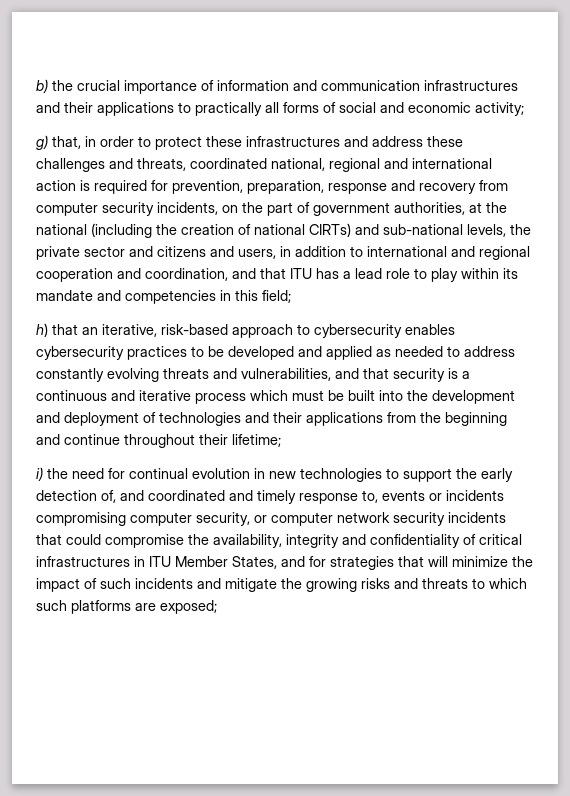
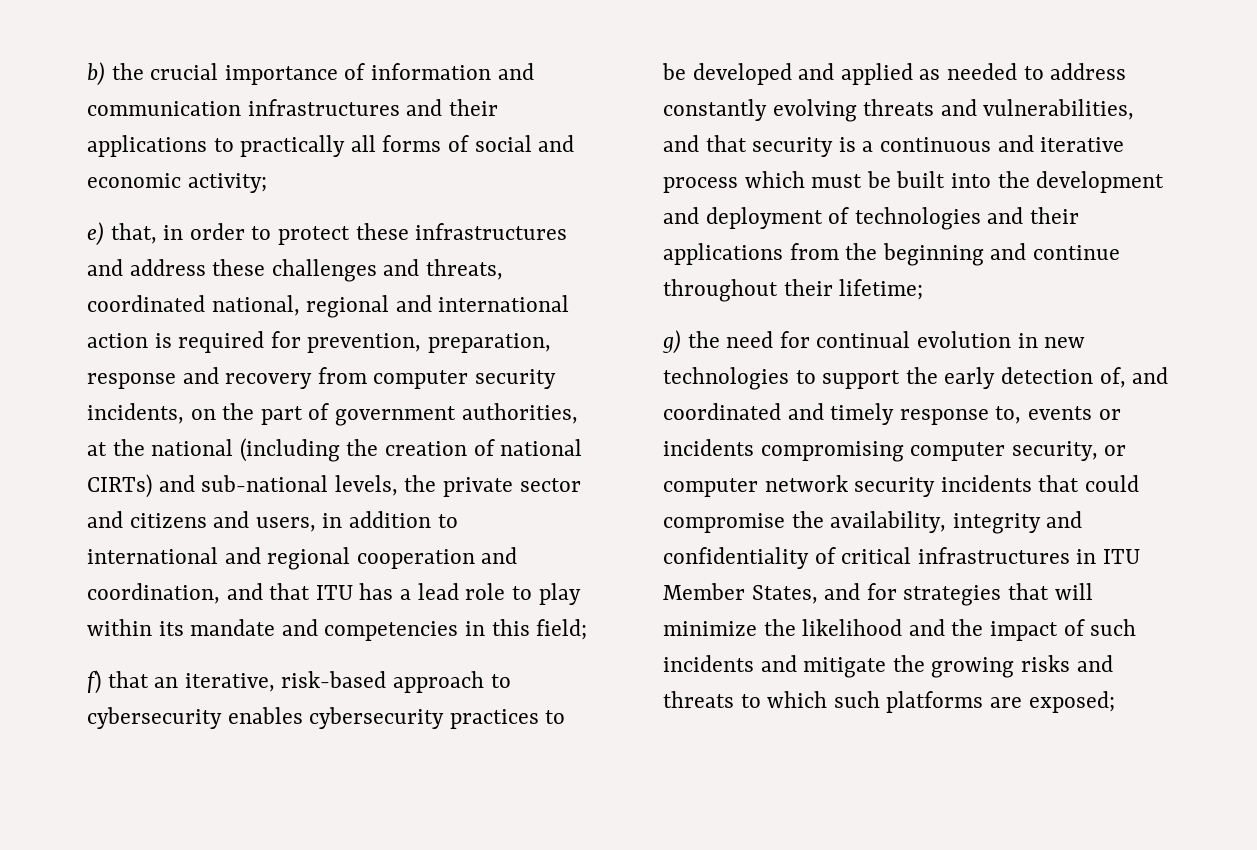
- g) that, in order to protect these infrastructures and address these challenges and threats, coordinated national, regional and international action is required for prevention, preparation, response and recovery from computer security incidents, on the part of government authorities, at the national (including the creation of national CIRTs) and sub-national levels, the private sector and citizens and users, in addition to international and regional cooperation and coordination, and that ITU has a lead role to play within its mandate and competencies in this field;
+ e) that, in order to protect these infrastructures and address these challenges and threats, coordinated national, regional and international action is required for prevention, preparation, response and recovery from computer security incidents, on the part of government authorities, at the national (including the creation of national CIRTs) and sub-national levels, the private sector and citizens and users, in addition to international and regional cooperation and coordination, and that ITU has a lead role to play within its mandate and competencies in this field;
- h) that an iterative, risk-based approach to cybersecurity enables cybersecurity practices to be developed and applied as needed to address constantly evolving threats and vulnerabilities, and that security is a continuous and iterative process which must be built into the development and deployment of technologies and their applications from the beginning and continue throughout their lifetime;
+ f) that an iterative, risk-based approach to cybersecurity enables cybersecurity practices to be developed and applied as needed to address constantly evolving threats and vulnerabilities, and that security is a continuous and iterative process which must be built into the development and deployment of technologies and their applications from the beginning and continue throughout their lifetime;
- i) the need for continual evolution in new technologies to support the early detection of, and coordinated and timely response to, events or incidents compromising computer security, or computer network security incidents that could compromise the availability, integrity and confidentiality of critical infrastructures in ITU Member States, and for strategies that will minimize the impact of such incidents and mitigate the growing risks and threats to which such platforms are exposed;
+ g) the need for continual evolution in new technologies to support the early detection of, and coordinated and timely response to, events or incidents compromising computer security, or computer network security incidents that could compromise the availability, integrity and confidentiality of critical infrastructures in ITU Member States, and for strategies that will minimize the likelihood and the impact of such incidents and mitigate the growing risks and threats to which such platforms are exposed;

